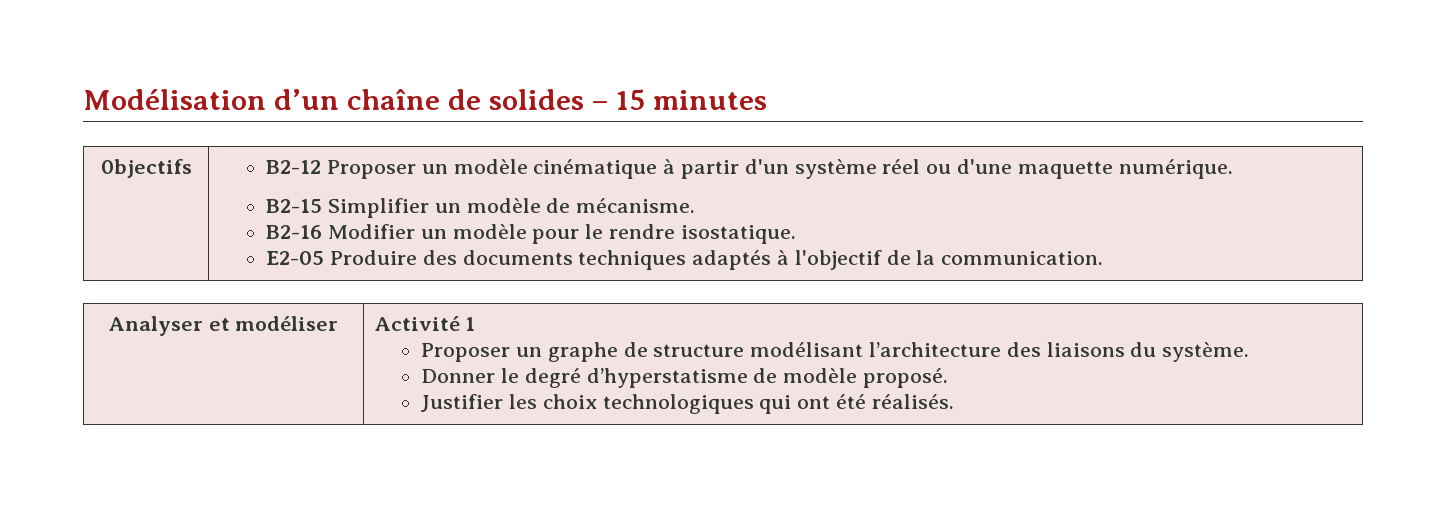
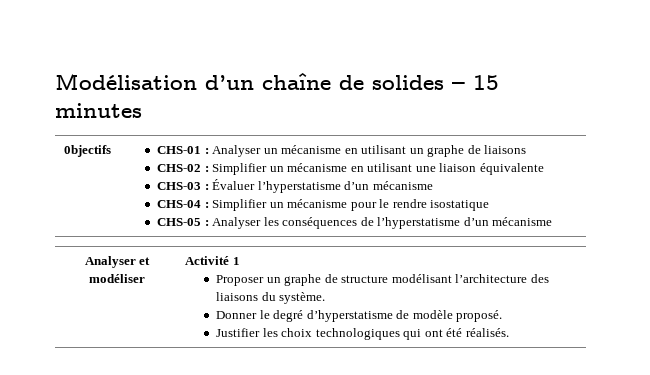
- B2-12 Proposer un modèle cinématique à partir d'un système réel ou d'une maquette numérique.
- B2-15 Simplifier un modèle de mécanisme.
- B2-16 Modifier un modèle pour le rendre isostatique.
- E2-05 Produire des documents techniques adaptés à l'objectif de la communication.
+ CHS-01 : Analyser un mécanisme en utilisant un graphe de liaisons
+ CHS-02 : Simplifier un mécanisme en utilisant une liaison équivalente
+ CHS-03 : Évaluer l’hyperstatisme d’un mécanisme
+ CHS-04 : Simplifier un mécanisme pour le rendre isostatique
+ CHS-05 : Analyser les conséquences de l’hyperstatisme d’un mécanisme

